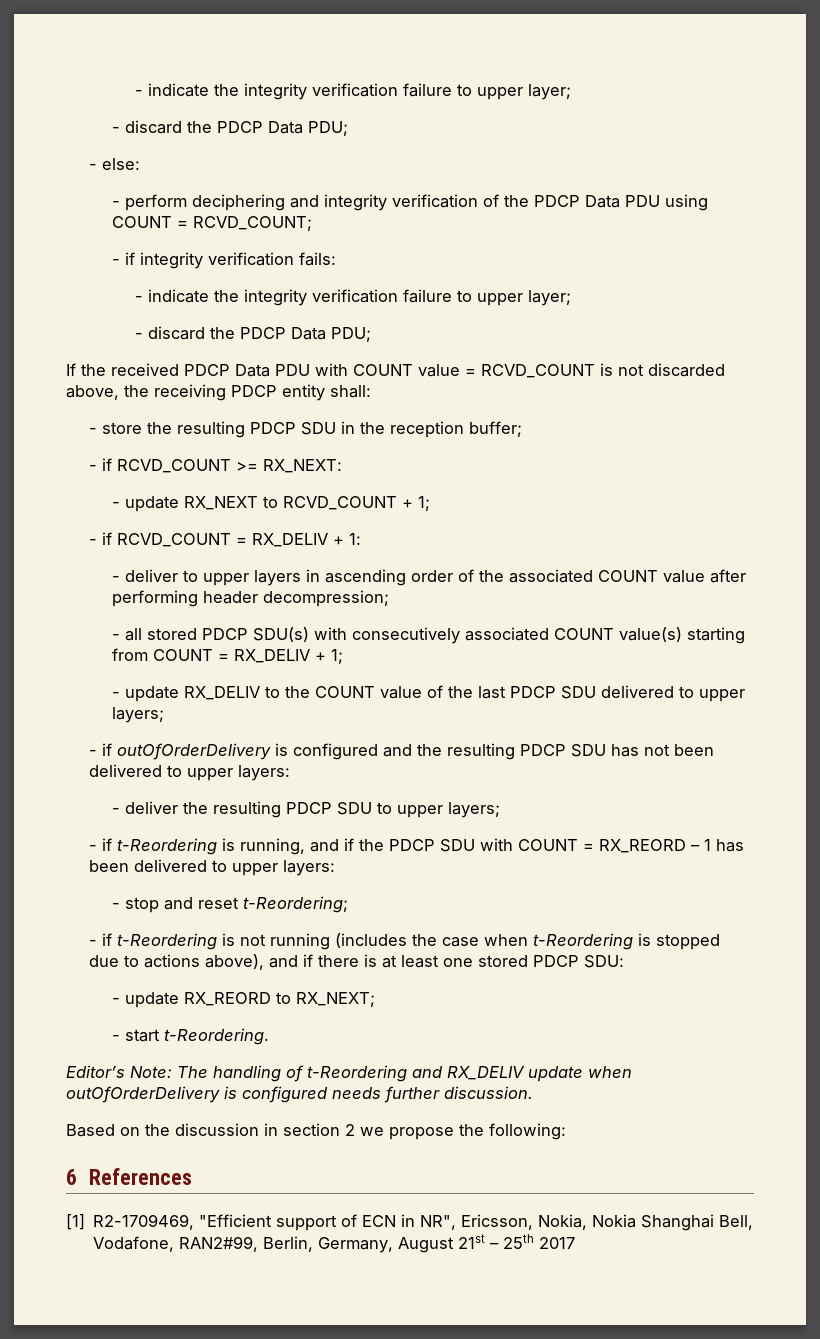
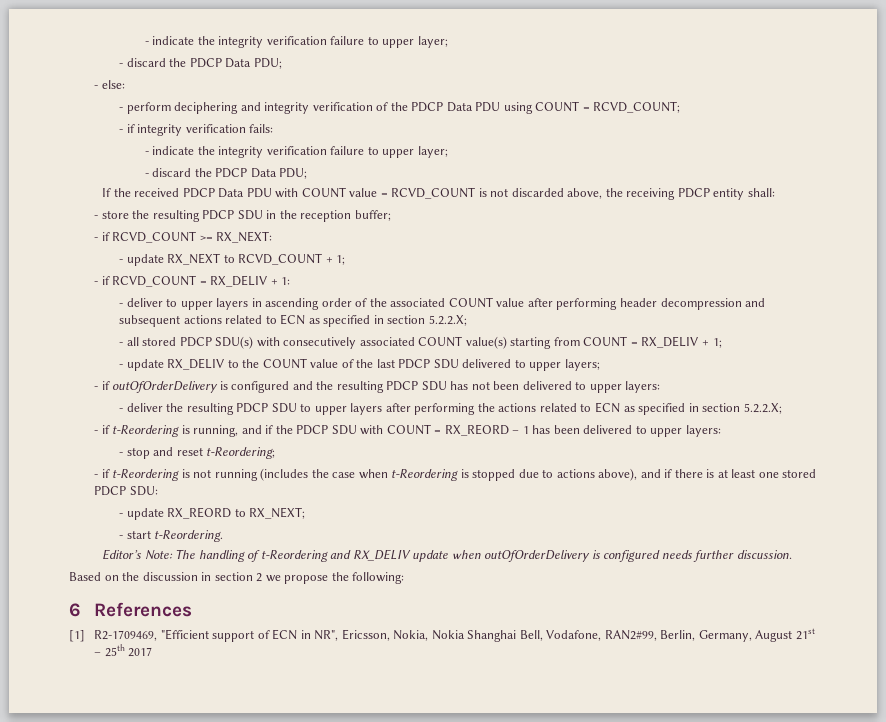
- - deliver to upper layers in ascending order of the associated COUNT value after performing header decompression;
+ - deliver to upper layers in ascending order of the associated COUNT value after performing header decompression and subsequent actions related to ECN as specified in section 5.2.2.X;
- - deliver the resulting PDCP SDU to upper layers;
+ - deliver the resulting PDCP SDU to upper layers after performing the actions related to ECN as specified in section 5.2.2.X;

